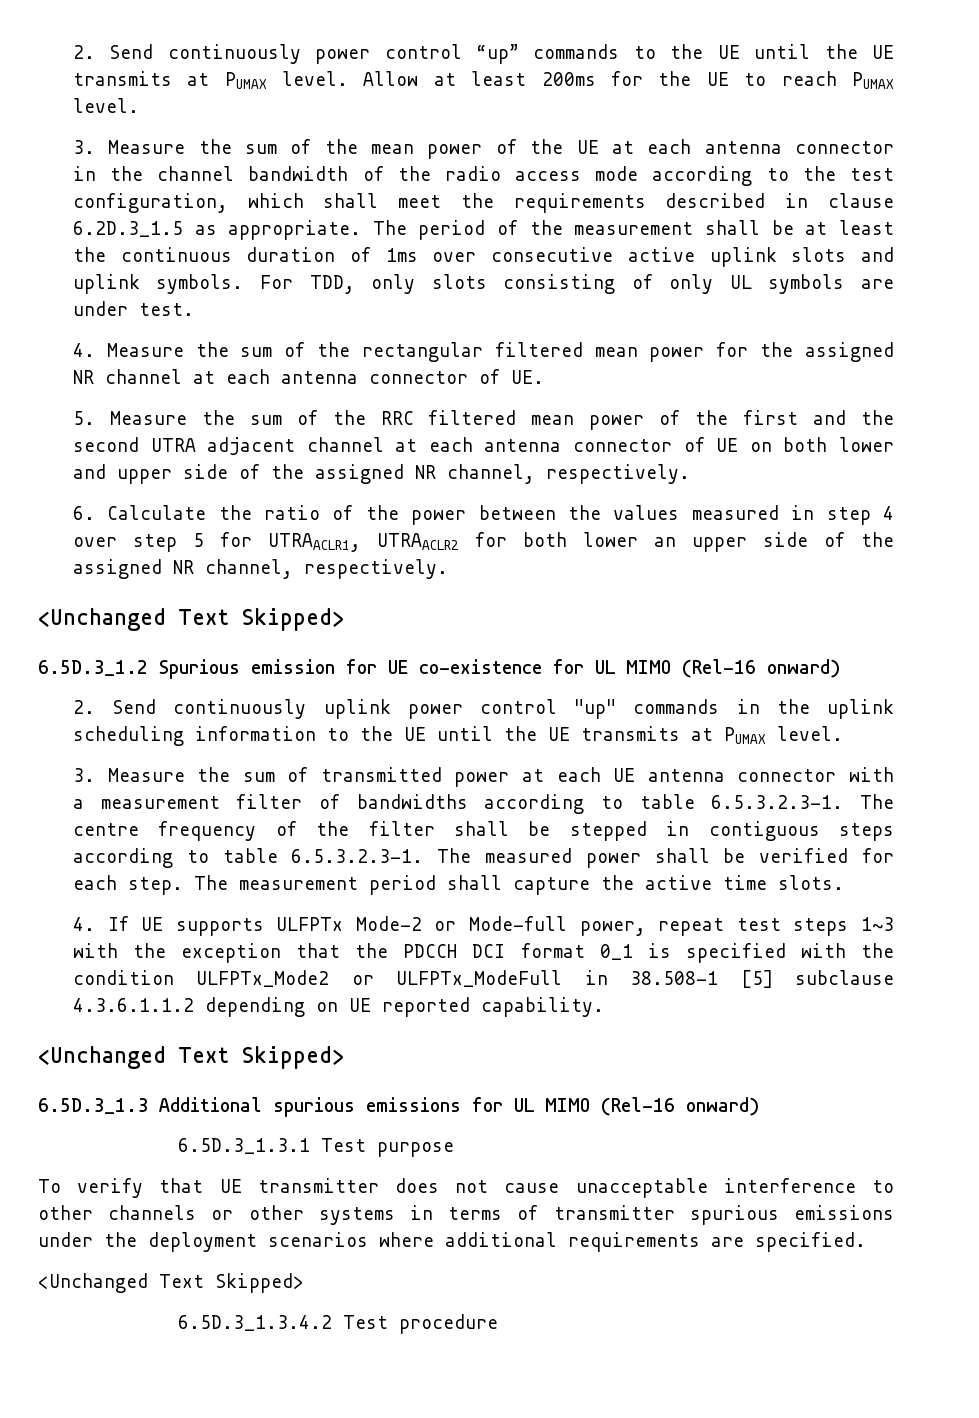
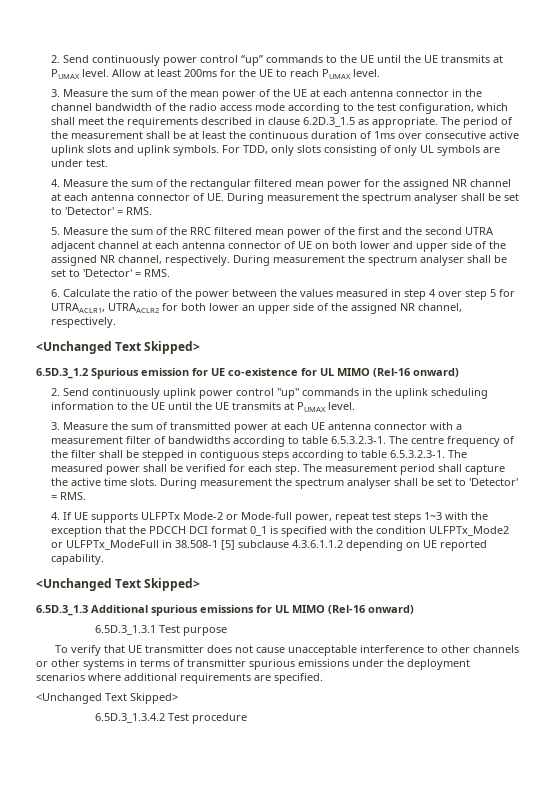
- 4. Measure the sum of the rectangular filtered mean power for the assigned NR channel at each antenna connector of UE.
+ 4. Measure the sum of the rectangular filtered mean power for the assigned NR channel at each antenna connector of UE. During measurement the spectrum analyser shall be set to 'Detector' = RMS.
- 5. Measure the sum of the RRC filtered mean power of the first and the second UTRA adjacent channel at each antenna connector of UE on both lower and upper side of the assigned NR channel, respectively.
+ 5. Measure the sum of the RRC filtered mean power of the first and the second UTRA adjacent channel at each antenna connector of UE on both lower and upper side of the assigned NR channel, respectively. During measurement the spectrum analyser shall be set to 'Detector' = RMS.
- The measurement period shall capture the active time slots.
+ The measurement period shall capture the active time slots. During measurement the spectrum analyser shall be set to 'Detector' = RMS.

